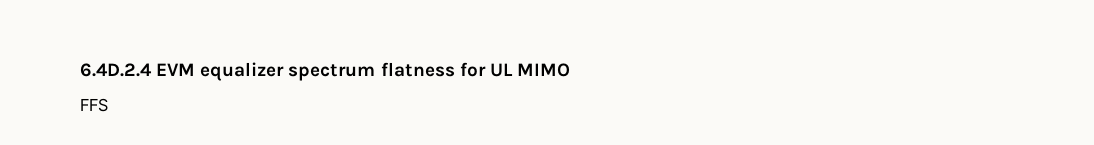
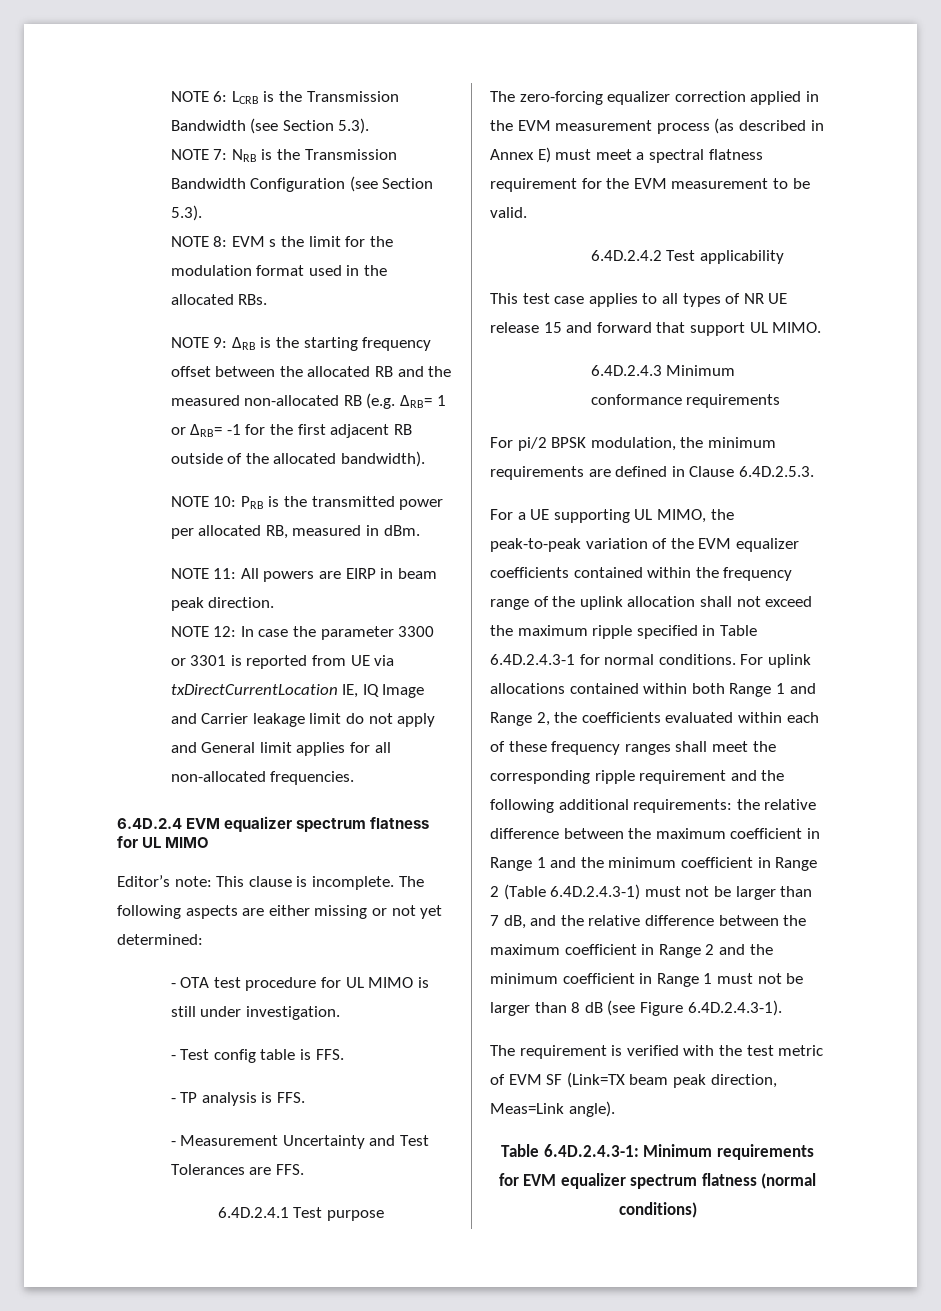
+ NOTE 6: LCRB is the Transmission Bandwidth (see Section 5.3).
+ NOTE 7: NRB is the Transmission Bandwidth Configuration (see Section 5.3).
+ NOTE 8: EVM s the limit for the modulation format used in the allocated RBs.
+ NOTE 9: ΔRB is the starting frequency offset between the allocated RB and the measured non-allocated RB (e.g. ΔRB= 1 or ΔRB= -1 for the first adjacent RB outside of the allocated bandwidth).
+ NOTE 10: PRB is the transmitted power per allocated RB, measured in dBm.
+ NOTE 11: All powers are EIRP in beam peak direction.
+ NOTE 12: In case the parameter 3300 or 3301 is reported from UE via txDirectCurrentLocation IE, IQ Image and Carrier leakage limit do not apply and General limit applies for all non-allocated frequencies.
- FFS
+ Editor’s note: This clause is incomplete. The following aspects are either missing or not yet determined:
+ - OTA test procedure for UL MIMO is still under investigation.
+ - Test config table is FFS.
+ - TP analysis is FFS.
+ - Measurement Uncertainty and Test Tolerances are FFS.
+ 6.4D.2.4.1 Test purpose
+ The zero-forcing equalizer correction applied in the EVM measurement process (as described in Annex E) must meet a spectral flatness requirement for the EVM measurement to be valid.
+ 6.4D.2.4.2 Test applicability
+ This test case applies to all types of NR UE release 15 and forward that support UL MIMO.
+ 6.4D.2.4.3 Minimum conformance requirements
+ For pi/2 BPSK modulation, the minimum requirements are defined in Clause 6.4D.2.5.3.
+ For a UE supporting UL MIMO, the peak-to-peak variation of the EVM equalizer coefficients contained within the frequency range of the uplink allocation shall not exceed the maximum ripple specified in Table 6.4D.2.4.3-1 for normal conditions. For uplink allocations contained within both Range 1 and Range 2, the coefficients evaluated within each of these frequency ranges shall meet the corresponding ripple requirement and the following additional requirements: the relative difference between the maximum coefficient in Range 1 and the minimum coefficient in Range 2 (Table 6.4D.2.4.3-1) must not be larger than 7 dB, and the relative difference between the maximum coefficient in Range 2 and the minimum coefficient in Range 1 must not be larger than 8 dB (see Figure 6.4D.2.4.3-1).
+ The requirement is verified with the test metric of EVM SF (Link=TX beam peak direction, Meas=Link angle).
+ Table 6.4D.2.4.3-1: Minimum requirements for EVM equalizer spectrum flatness (normal conditions)

